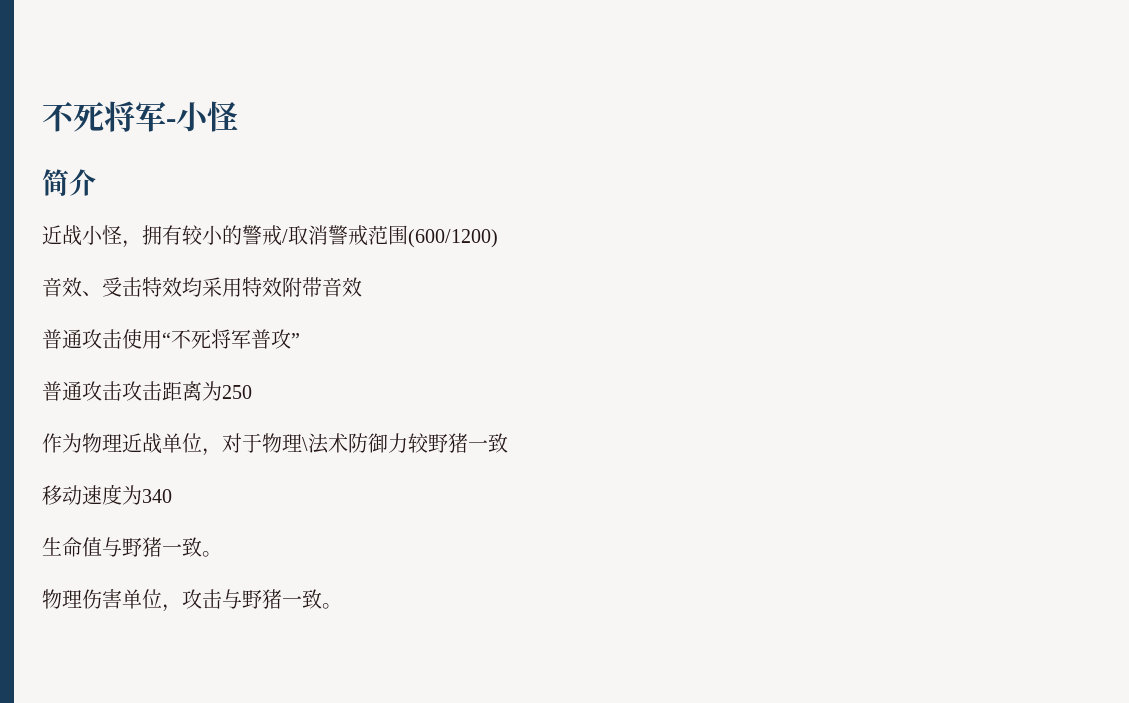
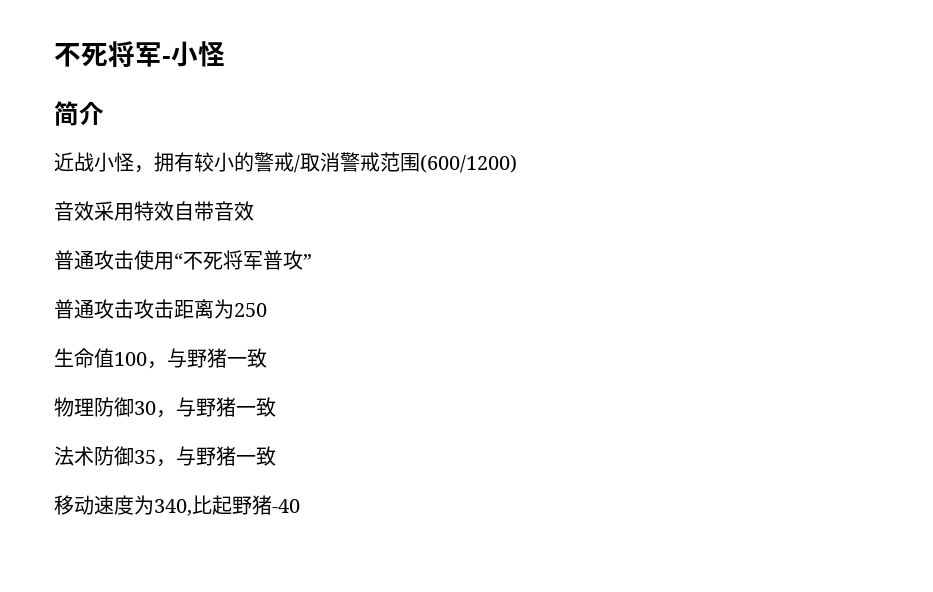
- 音效、受击特效均采用特效附带音效
+ 音效采用特效自带音效
- 作为物理近战单位，对于物理\法术防御力较野猪一致
+ 生命值100，与野猪一致
+ 物理防御30，与野猪一致
+ 法术防御35，与野猪一致
- 移动速度为340
- 生命值与野猪一致。
- 物理伤害单位，攻击与野猪一致。
+ 移动速度为340,比起野猪-40

